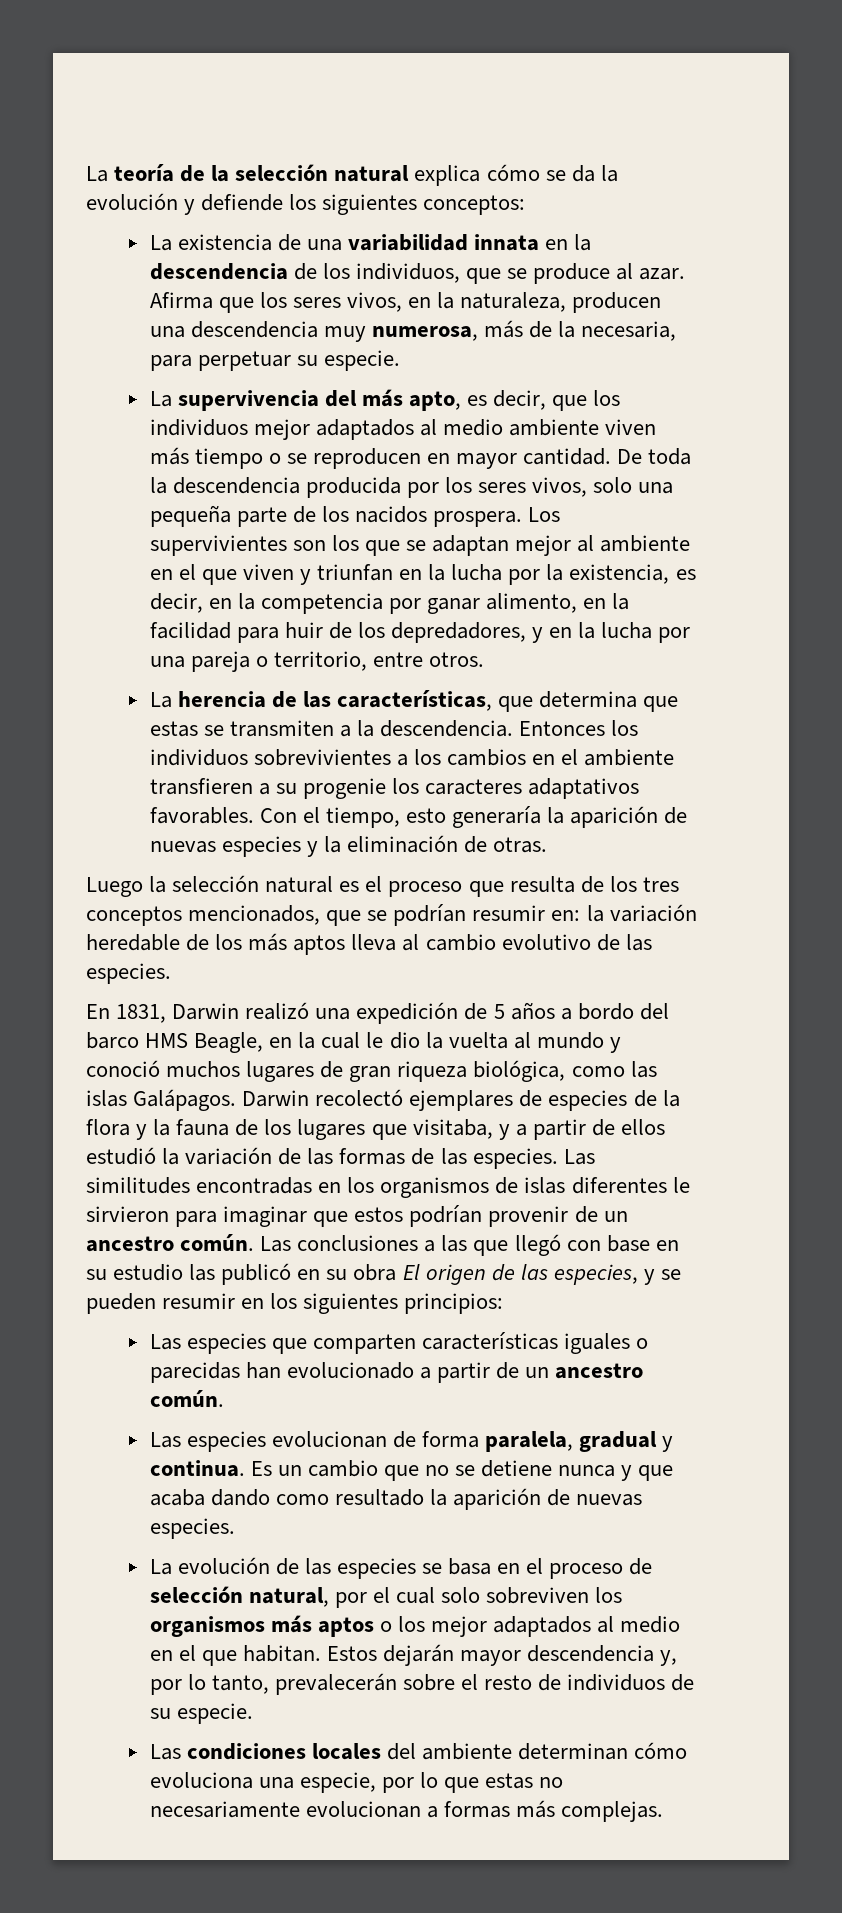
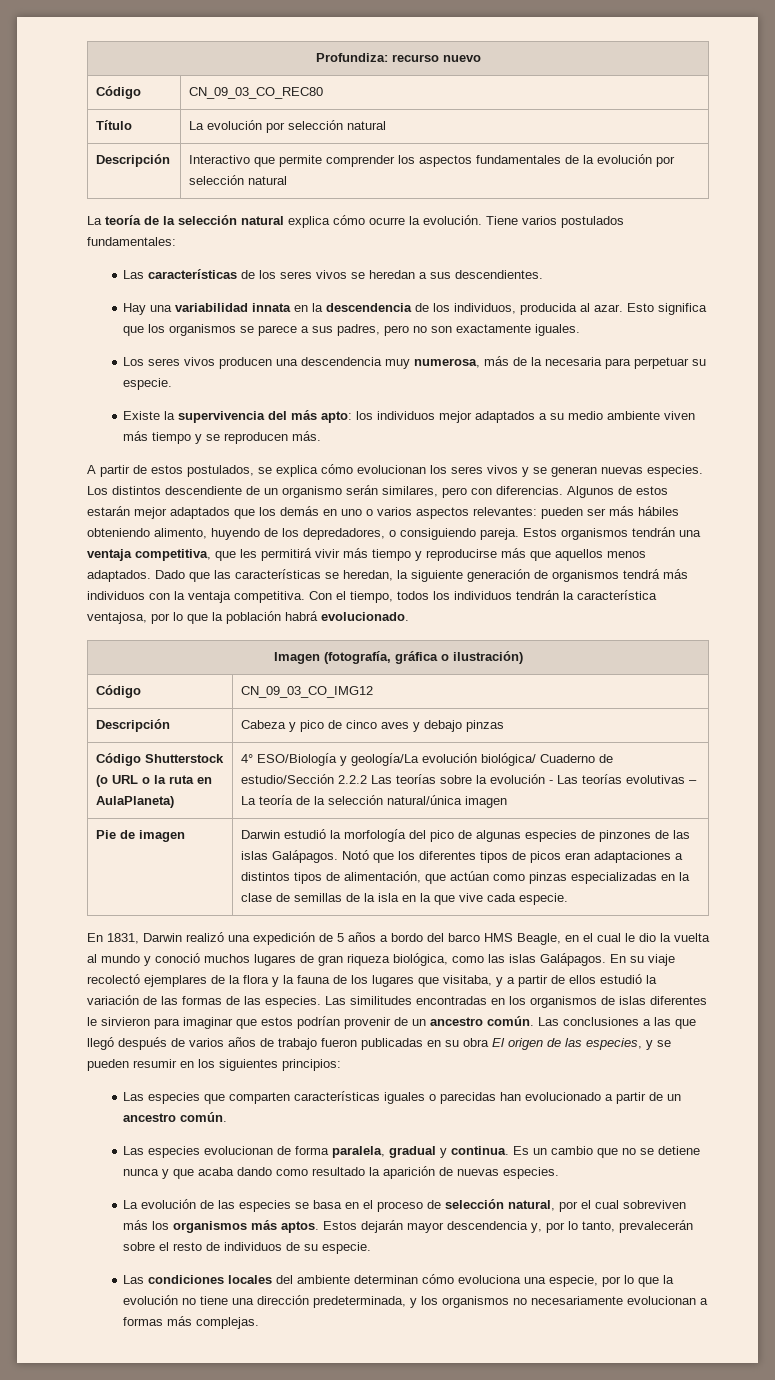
+ Profundiza: recurso nuevo
+ Código | CN_09_03_CO_REC80
+ Título | La evolución por selección natural
+ Descripción | Interactivo que permite comprender los aspectos fundamentales de la evolución por selección natural
- La teoría de la selección natural explica cómo se da la evolución y defiende los siguientes conceptos:
- La existencia de una variabilidad innata en la descendencia de los individuos, que se produce al azar. Afirma que los seres vivos, en la naturaleza, producen una descendencia muy numerosa, más de la necesaria, para perpetuar su especie.
+ La teoría de la selección natural explica cómo ocurre la evolución. Tiene varios postulados fundamentales:
+ Las características de los seres vivos se heredan a sus descendientes.
+ Hay una variabilidad innata en la descendencia de los individuos, producida al azar. Esto significa que los organismos se parece a sus padres, pero no son exactamente iguales.
+ Los seres vivos producen una descendencia muy numerosa, más de la necesaria para perpetuar su especie.
- La supervivencia del más apto, es decir, que los individuos mejor adaptados al medio ambiente viven más tiempo o se reproducen en mayor cantidad. De toda la descendencia producida por los seres vivos, solo una pequeña parte de los nacidos prospera. Los supervivientes son los que se adaptan mejor al ambiente en el que viven y triunfan en la lucha por la existencia, es decir, en la competencia por ganar alimento, en la facilidad para huir de los depredadores, y en la lucha por una pareja o territorio, entre otros.
- La herencia de las características, que determina que estas se transmiten a la descendencia. Entonces los individuos sobrevivientes a los cambios en el ambiente transfieren a su progenie los caracteres adaptativos favorables. Con el tiempo, esto generaría la aparición de nuevas especies y la eliminación de otras.
- Luego la selección natural es el proceso que resulta de los tres conceptos mencionados, que se podrían resumir en: la variación heredable de los más aptos lleva al cambio evolutivo de las especies.
+ Existe la supervivencia del más apto: los individuos mejor adaptados a su medio ambiente viven más tiempo y se reproducen más.
+ A partir de estos postulados, se explica cómo evolucionan los seres vivos y se generan nuevas especies. Los distintos descendiente de un organismo serán similares, pero con diferencias. Algunos de estos estarán mejor adaptados que los demás en uno o varios aspectos relevantes: pueden ser más hábiles obteniendo alimento, huyendo de los depredadores, o consiguiendo pareja. Estos organismos tendrán una ventaja competitiva, que les permitirá vivir más tiempo y reproducirse más que aquellos menos adaptados. Dado que las características se heredan, la siguiente generación de organismos tendrá más individuos con la ventaja competitiva. Con el tiempo, todos los individuos tendrán la característica ventajosa, por lo que la población habrá evolucionado.
+ Imagen (fotografía, gráfica o ilustración)
+ Código | CN_09_03_CO_IMG12
+ Descripción | Cabeza y pico de cinco aves y debajo pinzas
+ Código Shutterstock (o URL o la ruta en AulaPlaneta) | 4° ESO/Biología y geología/La evolución biológica/ Cuaderno de estudio/Sección 2.2.2 Las teorías sobre la evolución - Las teorías evolutivas – La teoría de la selección natural/única imagen
+ Pie de imagen | Darwin estudió la morfología del pico de algunas especies de pinzones de las islas Galápagos. Notó que los diferentes tipos de picos eran adaptaciones a distintos tipos de alimentación, que actúan como pinzas especializadas en la clase de semillas de la isla en la que vive cada especie.
- En 1831, Darwin realizó una expedición de 5 años a bordo del barco HMS Beagle, en la cual le dio la vuelta al mundo y conoció muchos lugares de gran riqueza biológica, como las islas Galápagos.
+ En 1831, Darwin realizó una expedición de 5 años a bordo del barco HMS Beagle, en el cual le dio la vuelta al mundo y conoció muchos lugares de gran riqueza biológica, como las islas Galápagos.
- Darwin recolectó ejemplares de especies de la flora y la fauna de los lugares que visitaba, y a partir de ellos estudió la variación de las formas de las especies.
+ En su viaje recolectó ejemplares de la flora y la fauna de los lugares que visitaba, y a partir de ellos estudió la variación de las formas de las especies.
- Las conclusiones a las que llegó con base en su estudio las publicó en su obra El origen de las especies, y se pueden resumir en los siguientes principios:
+ Las conclusiones a las que llegó después de varios años de trabajo fueron publicadas en su obra El origen de las especies, y se pueden resumir en los siguientes principios:
- La evolución de las especies se basa en el proceso de selección natural, por el cual solo sobreviven los organismos más aptos o los mejor adaptados al medio en el que habitan.
+ La evolución de las especies se basa en el proceso de selección natural, por el cual sobreviven más los organismos más aptos.
- Las condiciones locales del ambiente determinan cómo evoluciona una especie, por lo que estas no necesariamente evolucionan a formas más complejas.
+ Las condiciones locales del ambiente determinan cómo evoluciona una especie, por lo que la evolución no tiene una dirección predeterminada, y los organismos no necesariamente evolucionan a formas más complejas.

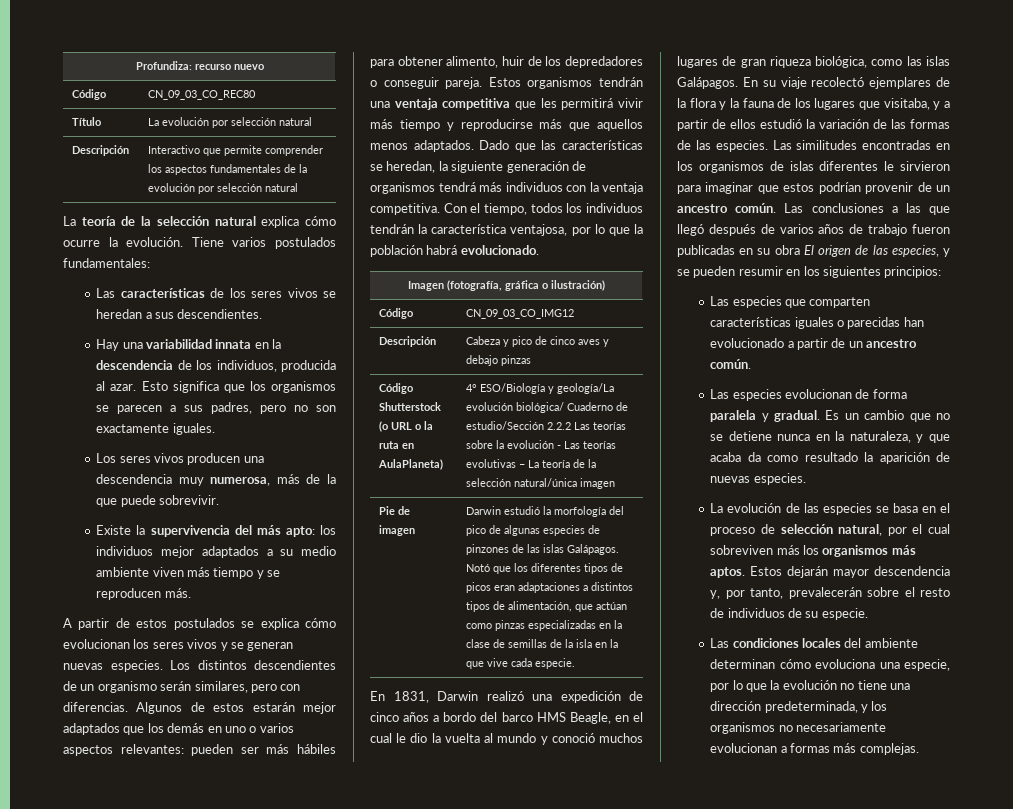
- Esto significa que los organismos se parece a sus padres, pero no son exactamente iguales.
+ Esto significa que los organismos se parecen a sus padres, pero no son exactamente iguales.
- Los seres vivos producen una descendencia muy numerosa, más de la necesaria para perpetuar su especie.
+ Los seres vivos producen una descendencia muy numerosa, más de la que puede sobrevivir.
- A partir de estos postulados, se explica cómo evolucionan los seres vivos y se generan nuevas especies.
+ A partir de estos postulados se explica cómo evolucionan los seres vivos y se generan nuevas especies.
- Los distintos descendiente de un organismo serán similares, pero con diferencias.
+ Los distintos descendientes de un organismo serán similares, pero con diferencias.
- Algunos de estos estarán mejor adaptados que los demás en uno o varios aspectos relevantes: pueden ser más hábiles obteniendo alimento, huyendo de los depredadores, o consiguiendo pareja.
+ Algunos de estos estarán mejor adaptados que los demás en uno o varios aspectos relevantes: pueden ser más hábiles para obtener alimento, huir de los depredadores o conseguir pareja.
- Estos organismos tendrán una ventaja competitiva, que les permitirá vivir más tiempo y reproducirse más que aquellos menos adaptados.
+ Estos organismos tendrán una ventaja competitiva que les permitirá vivir más tiempo y reproducirse más que aquellos menos adaptados.
- En 1831, Darwin realizó una expedición de 5 años a bordo del barco HMS Beagle, en el cual le dio la vuelta al mundo y conoció muchos lugares de gran riqueza biológica, como las islas Galápagos.
+ En 1831, Darwin realizó una expedición de cinco años a bordo del barco HMS Beagle, en el cual le dio la vuelta al mundo y conoció muchos lugares de gran riqueza biológica, como las islas Galápagos.
- Las especies evolucionan de forma paralela, gradual y continua.
+ Las especies evolucionan de forma paralela y gradual.
- Es un cambio que no se detiene nunca y que acaba dando como resultado la aparición de nuevas especies.
+ Es un cambio que no se detiene nunca en la naturaleza, y que acaba da como resultado la aparición de nuevas especies.
- Estos dejarán mayor descendencia y, por lo tanto, prevalecerán sobre el resto de individuos de su especie.
+ Estos dejarán mayor descendencia y, por tanto, prevalecerán sobre el resto de individuos de su especie.

